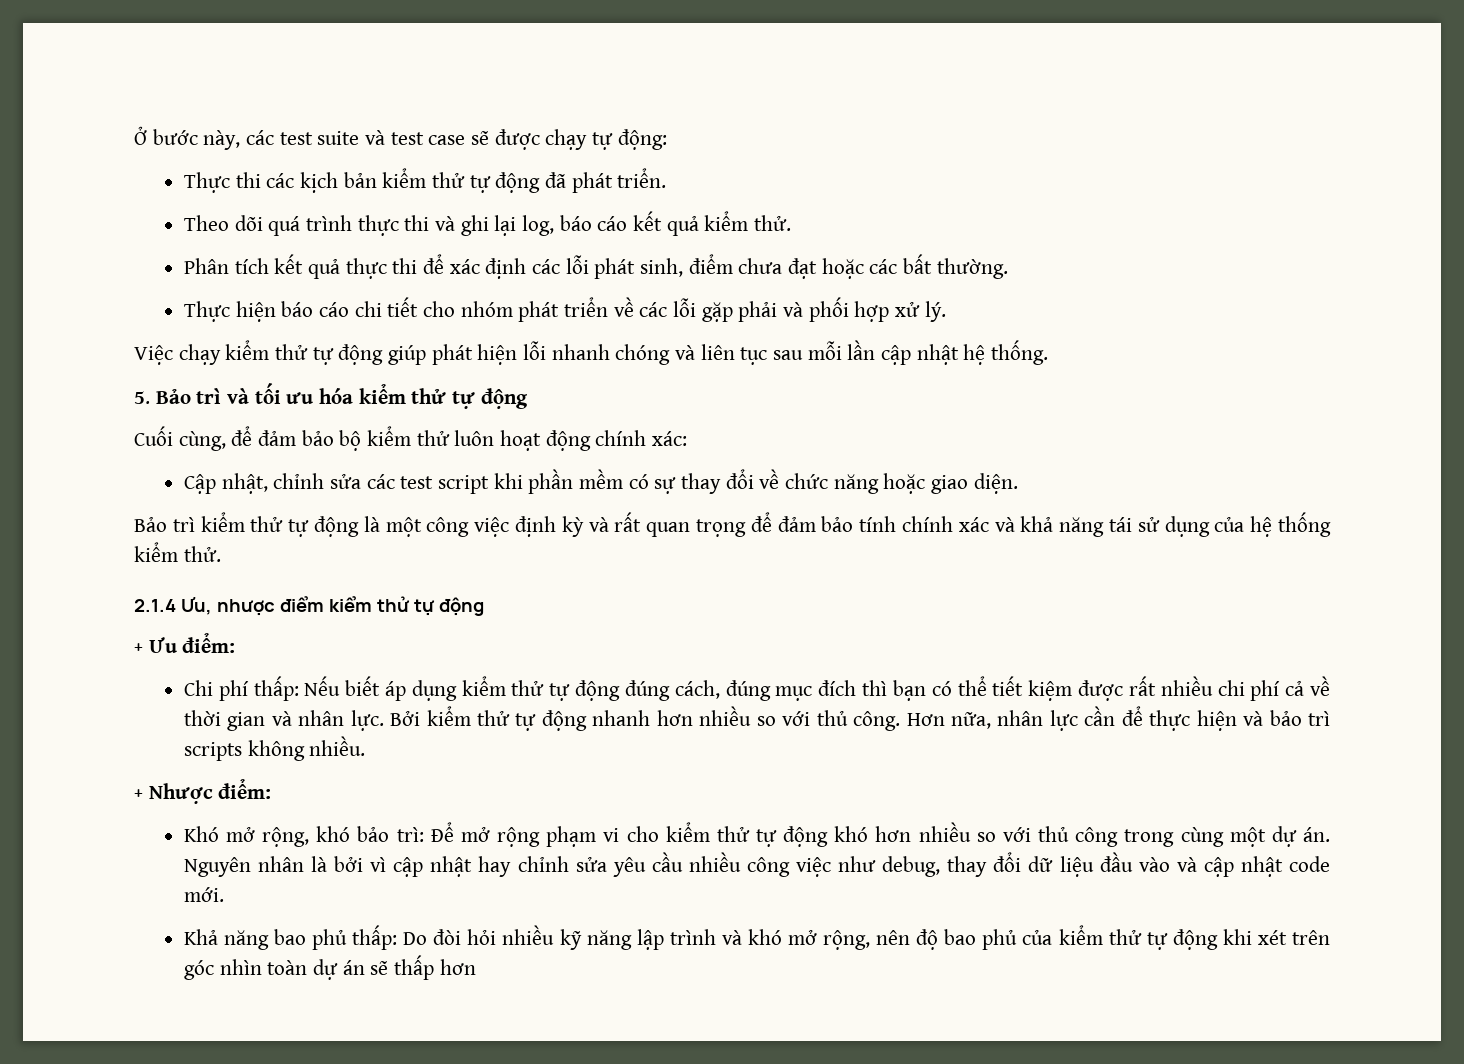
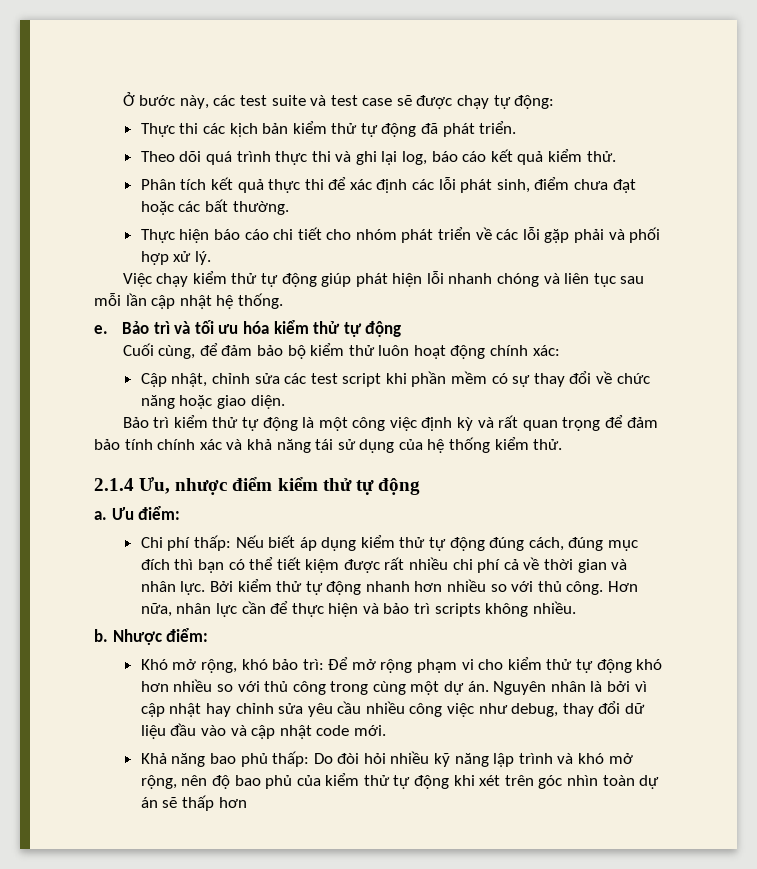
- 5. Bảo trì và tối ưu hóa kiểm thử tự động
+ e. Bảo trì và tối ưu hóa kiểm thử tự động
- + Ưu điểm:
+ a. Ưu điểm:
- + Nhược điểm:
+ b. Nhược điểm:

